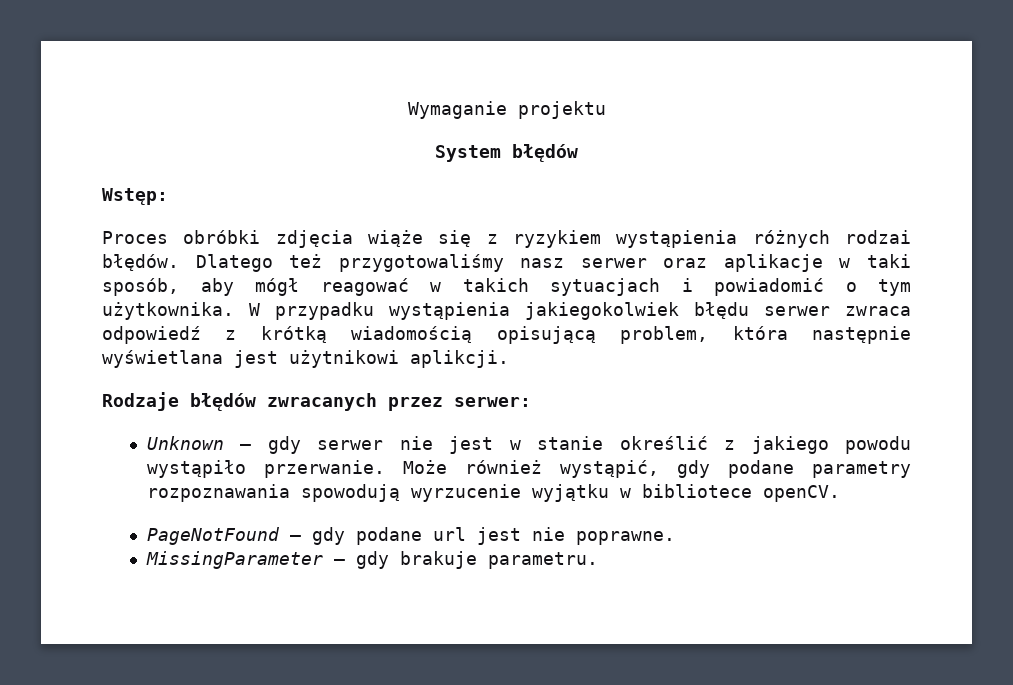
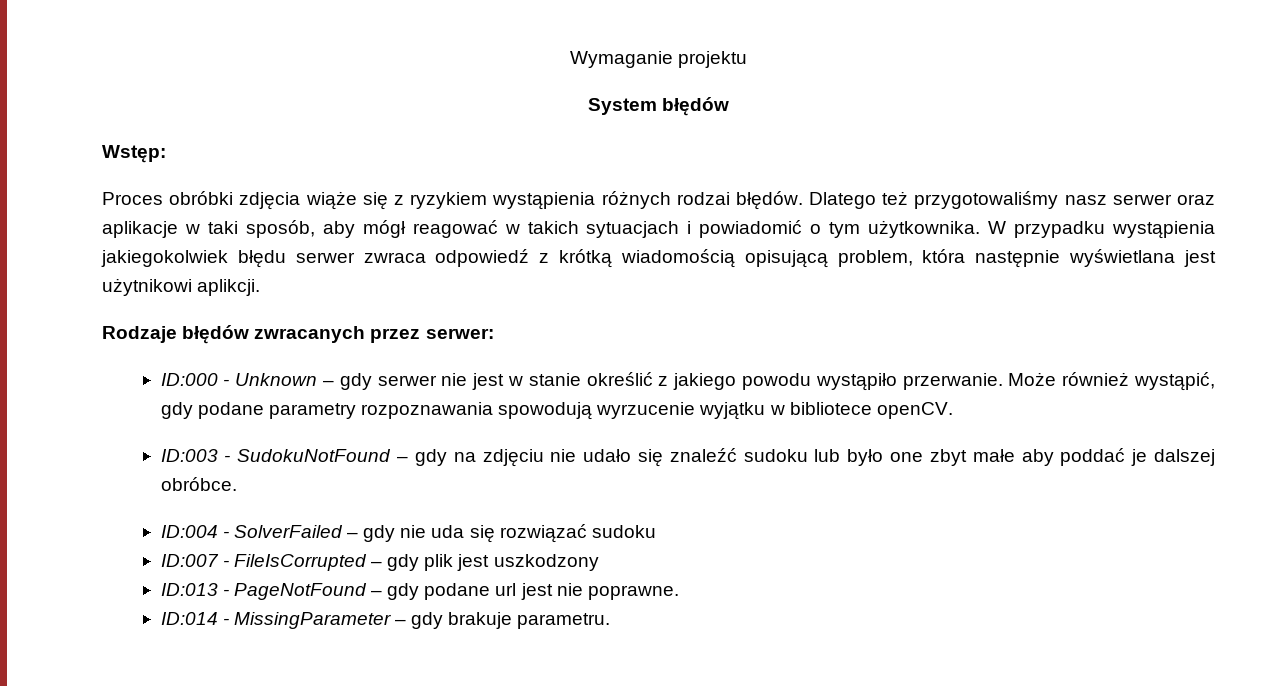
- Unknown – gdy serwer nie jest w stanie określić z jakiego powodu wystąpiło przerwanie.
+ ID:000 - Unknown – gdy serwer nie jest w stanie określić z jakiego powodu wystąpiło przerwanie.
- PageNotFound – gdy podane url jest nie poprawne.
+ ID:003 - SudokuNotFound – gdy na zdjęciu nie udało się znaleźć sudoku lub było one zbyt małe aby poddać je dalszej obróbce.
+ ID:004 - SolverFailed – gdy nie uda się rozwiązać sudoku
+ ID:007 - FileIsCorrupted – gdy plik jest uszkodzony
+ ID:013 - PageNotFound – gdy podane url jest nie poprawne.
- MissingParameter – gdy brakuje parametru.
+ ID:014 - MissingParameter – gdy brakuje parametru.

